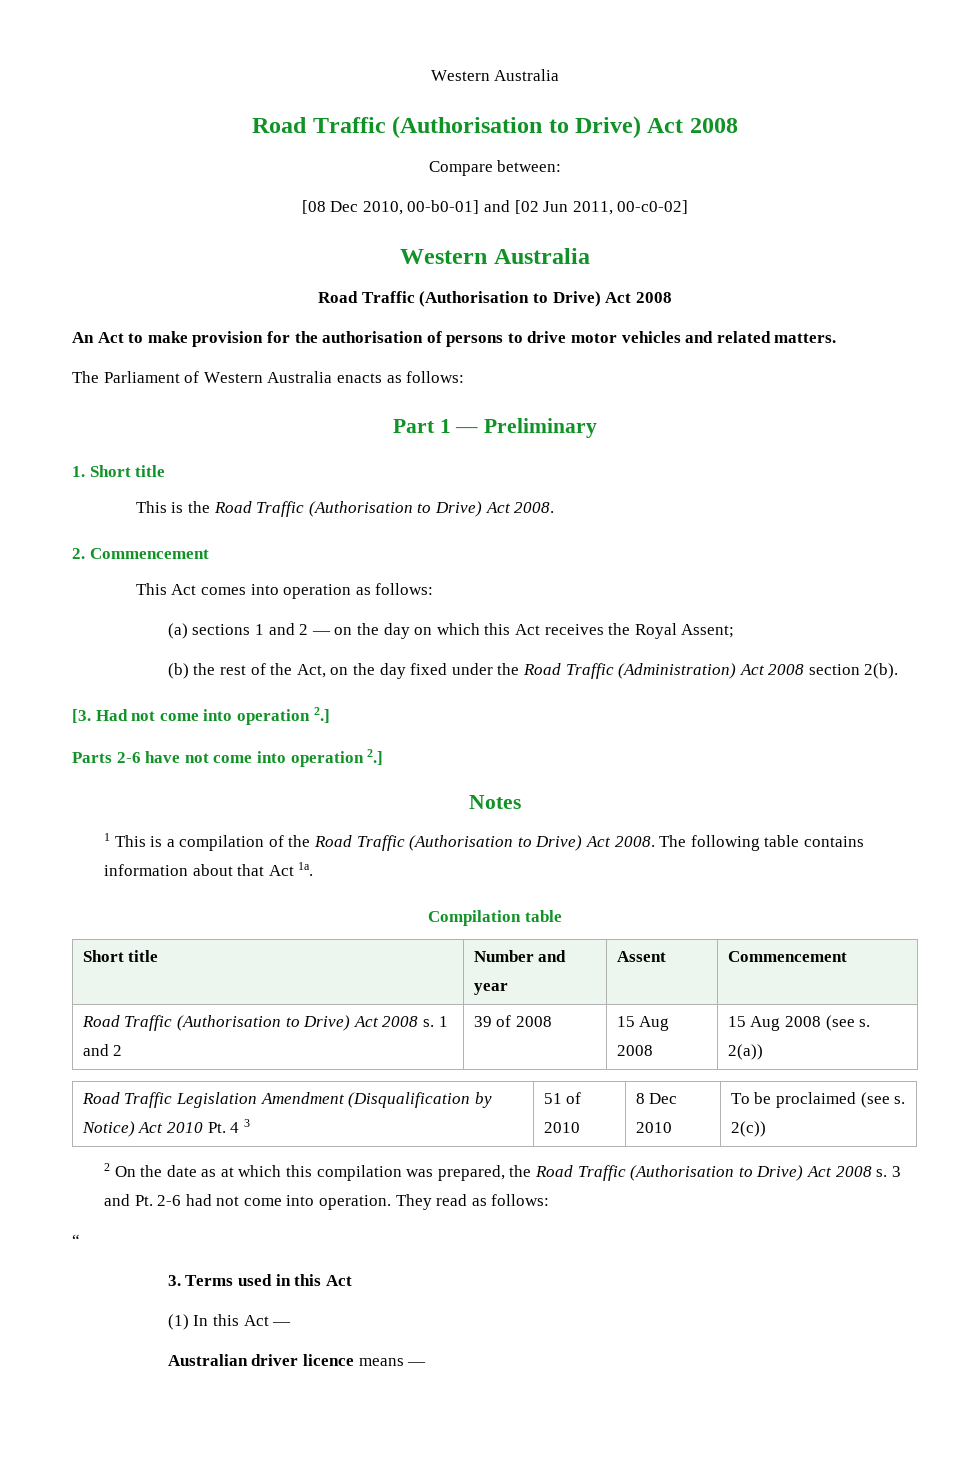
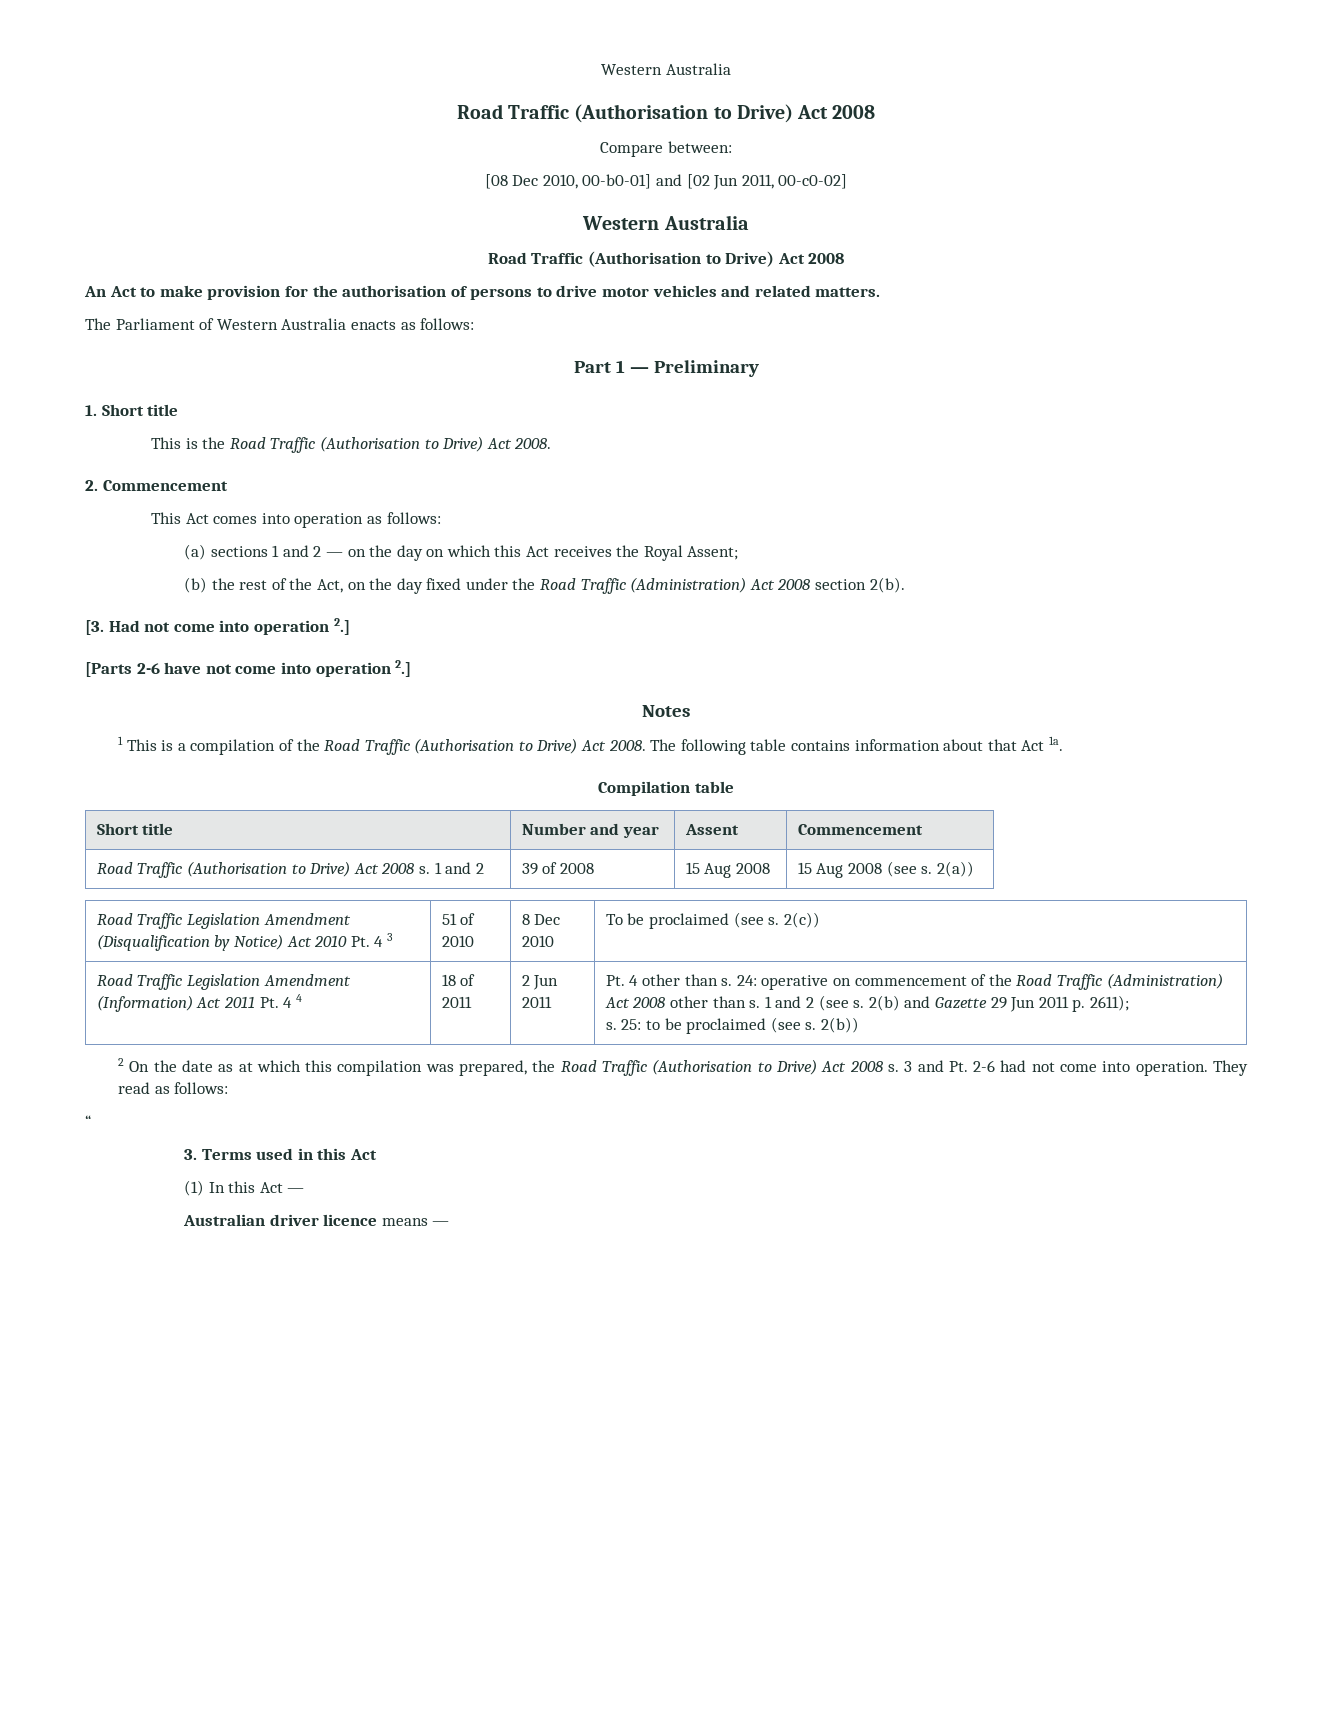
- Parts 2-6 have not come into operation 2.]
+ [Parts 2-6 have not come into operation 2.]
+ Road Traffic Legislation Amendment (Information) Act 2011 Pt. 4 4 | 18 of 2011 | 2 Jun 2011 | Pt. 4 other than s. 24: operative on commencement of the Road Traffic (Administration) Act 2008 other than s. 1 and 2 (see s. 2(b) and Gazette 29 Jun 2011 p. 2611);
+ s. 25: to be proclaimed (see s. 2(b))

